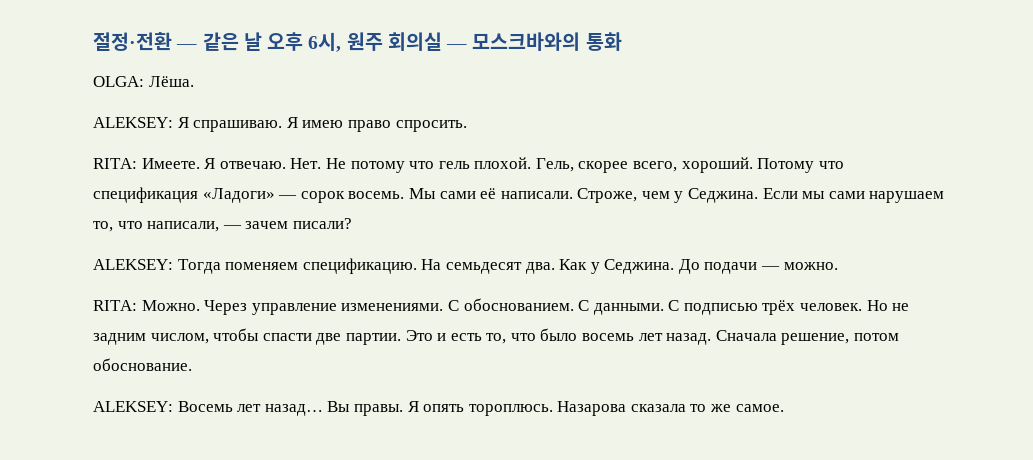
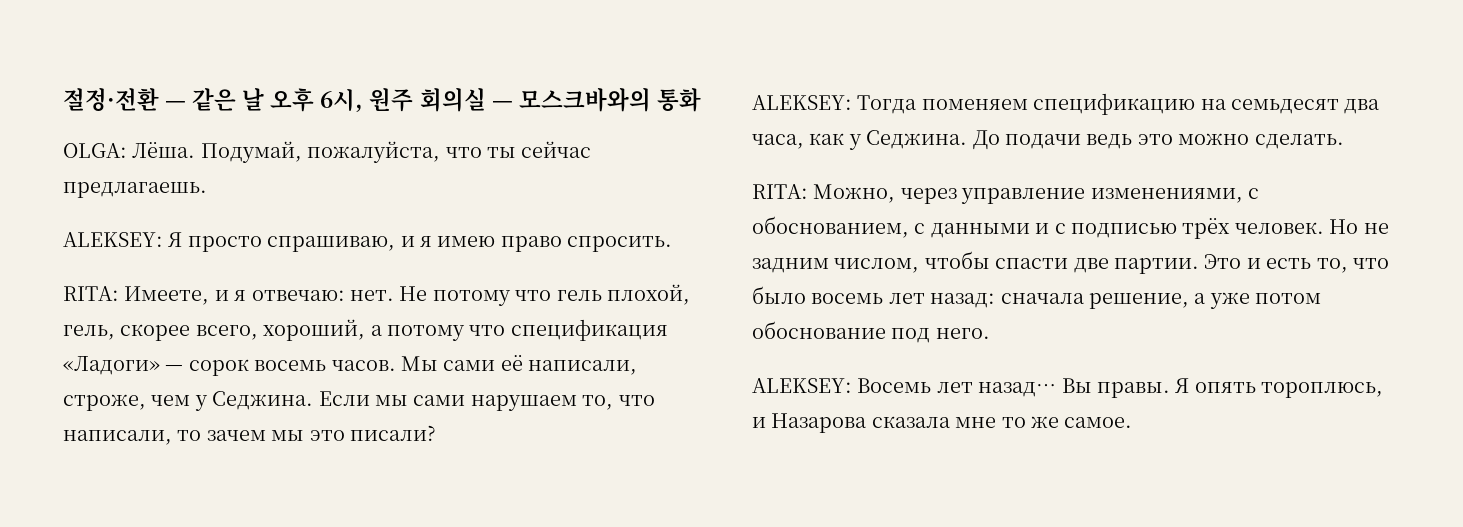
- OLGA: Лёша.
- ALEKSEY: Я спрашиваю. Я имею право спросить.
- RITA: Имеете. Я отвечаю. Нет. Не потому что гель плохой. Гель, скорее всего, хороший. Потому что спецификация «Ладоги» — сорок восемь.
+ OLGA: Лёша. Подумай, пожалуйста, что ты сейчас предлагаешь.
+ ALEKSEY: Я просто спрашиваю, и я имею право спросить.
+ RITA: Имеете, и я отвечаю: нет. Не потому что гель плохой, гель, скорее всего, хороший, а потому что спецификация «Ладоги» — сорок восемь часов.
- Мы сами её написали. Строже, чем у Седжина.
+ Мы сами её написали, строже, чем у Седжина.
- Если мы сами нарушаем то, что написали, — зачем писали?
+ Если мы сами нарушаем то, что написали, то зачем мы это писали?
- ALEKSEY: Тогда поменяем спецификацию. На семьдесят два. Как у Седжина. До подачи — можно.
- RITA: Можно. Через управление изменениями. С обоснованием. С данными. С подписью трёх человек.
+ ALEKSEY: Тогда поменяем спецификацию на семьдесят два часа, как у Седжина. До подачи ведь это можно сделать.
+ RITA: Можно, через управление изменениями, с обоснованием, с данными и с подписью трёх человек.
- Это и есть то, что было восемь лет назад. Сначала решение, потом обоснование.
+ Это и есть то, что было восемь лет назад: сначала решение, а уже потом обоснование под него.
- Я опять тороплюсь. Назарова сказала то же самое.
+ Я опять тороплюсь, и Назарова сказала мне то же самое.

